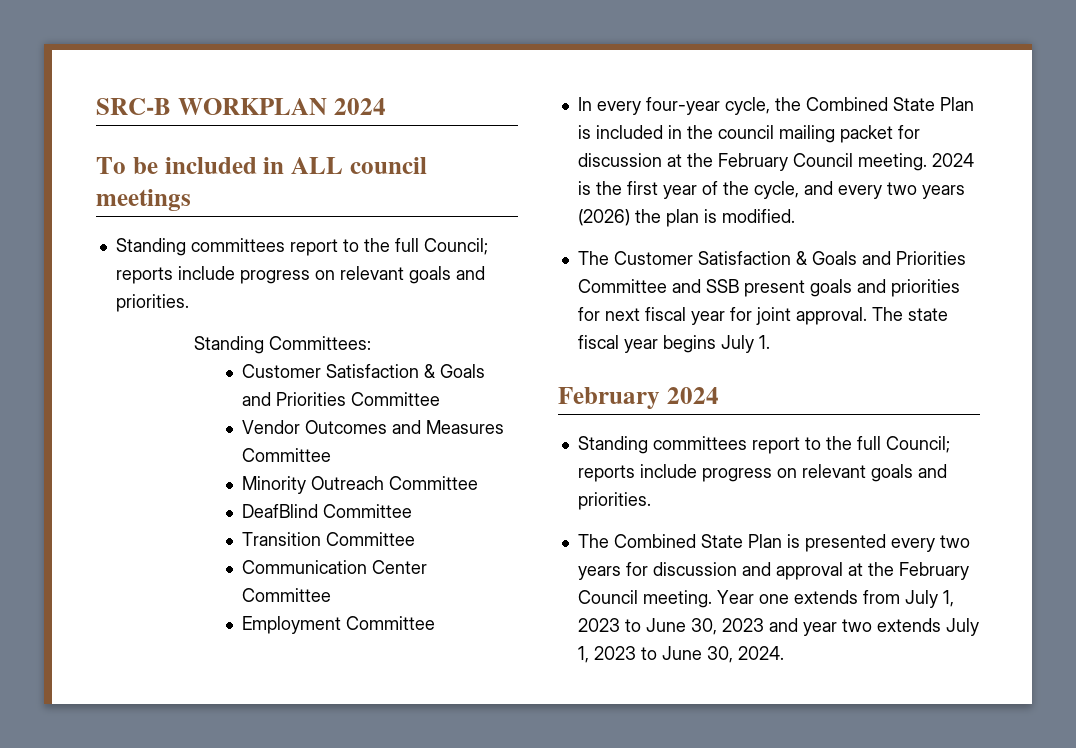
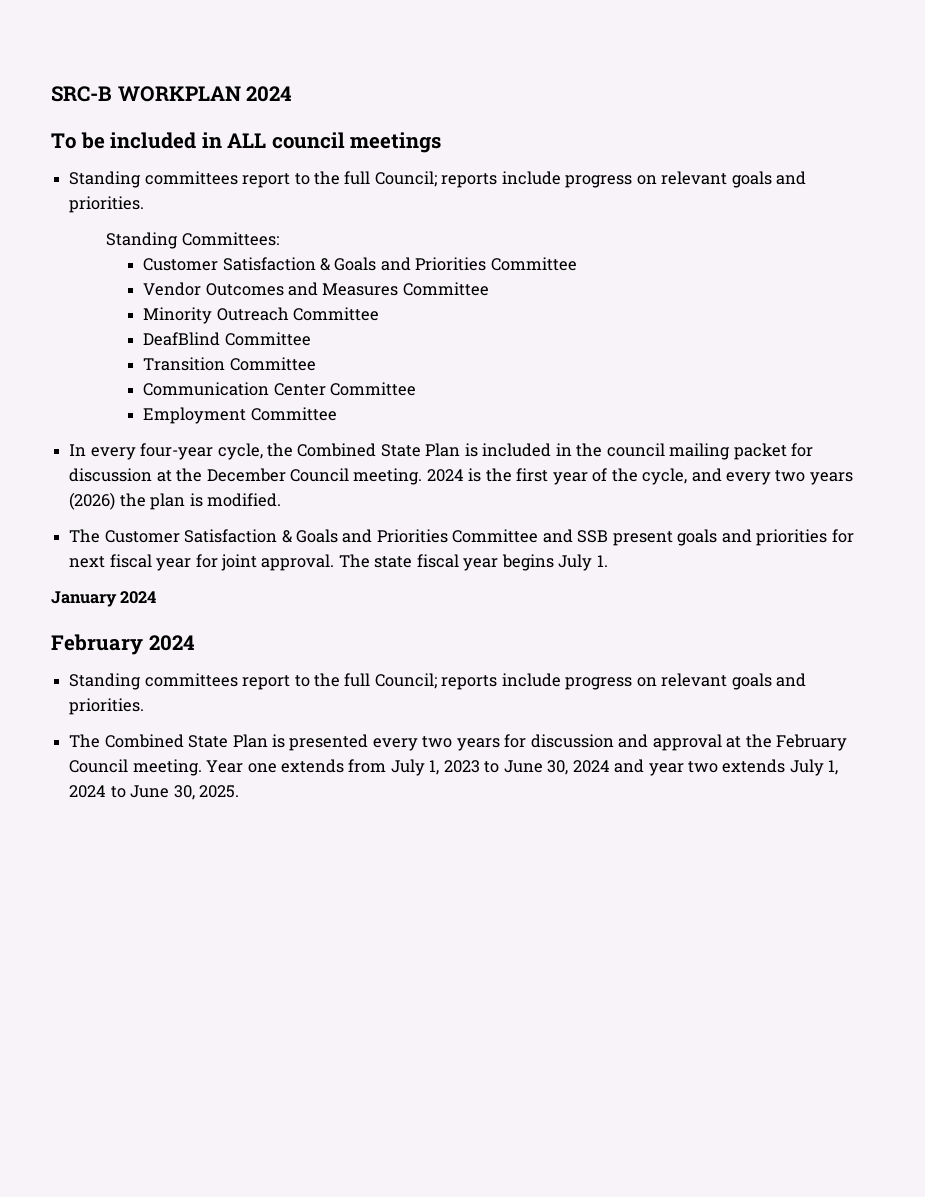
- In every four-year cycle, the Combined State Plan is included in the council mailing packet for discussion at the February Council meeting.
+ In every four-year cycle, the Combined State Plan is included in the council mailing packet for discussion at the December Council meeting.
+ January 2024
- Year one extends from July 1, 2023 to June 30, 2023 and year two extends July 1, 2023 to June 30, 2024.
+ Year one extends from July 1, 2023 to June 30, 2024 and year two extends July 1, 2024 to June 30, 2025.

